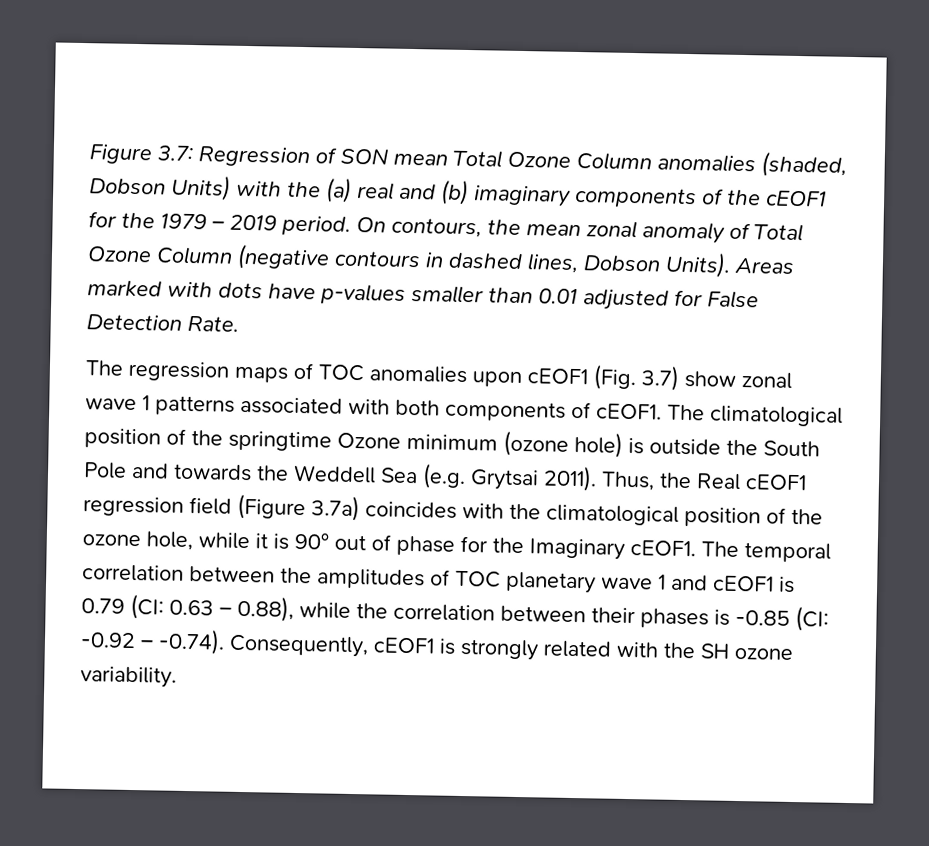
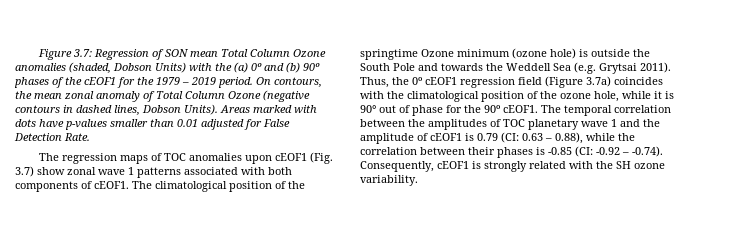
- Figure 3.7: Regression of SON mean Total Ozone Column anomalies (shaded, Dobson Units) with the (a) real and (b) imaginary components of the cEOF1 for the 1979 – 2019 period.
+ Figure 3.7: Regression of SON mean Total Column Ozone anomalies (shaded, Dobson Units) with the (a) 0º and (b) 90º phases of the cEOF1 for the 1979 – 2019 period.
- On contours, the mean zonal anomaly of Total Ozone Column (negative contours in dashed lines, Dobson Units).
+ On contours, the mean zonal anomaly of Total Column Ozone (negative contours in dashed lines, Dobson Units).
- Thus, the Real cEOF1 regression field (Figure 3.7a) coincides with the climatological position of the ozone hole, while it is 90° out of phase for the Imaginary cEOF1.
+ Thus, the 0º cEOF1 regression field (Figure 3.7a) coincides with the climatological position of the ozone hole, while it is 90° out of phase for the 90º cEOF1.
- The temporal correlation between the amplitudes of TOC planetary wave 1 and cEOF1 is 0.79 (CI: 0.63 – 0.88), while the correlation between their phases is -0.85 (CI: -0.92 – -0.74). Consequently, cEOF1 is strongly related with the SH ozone variability.
+ The temporal correlation between the amplitudes of TOC planetary wave 1 and the amplitude of cEOF1 is 0.79 (CI: 0.63 – 0.88), while the correlation between their phases is -0.85 (CI: -0.92 – -0.74). Consequently, cEOF1 is strongly related with the SH ozone variability.

